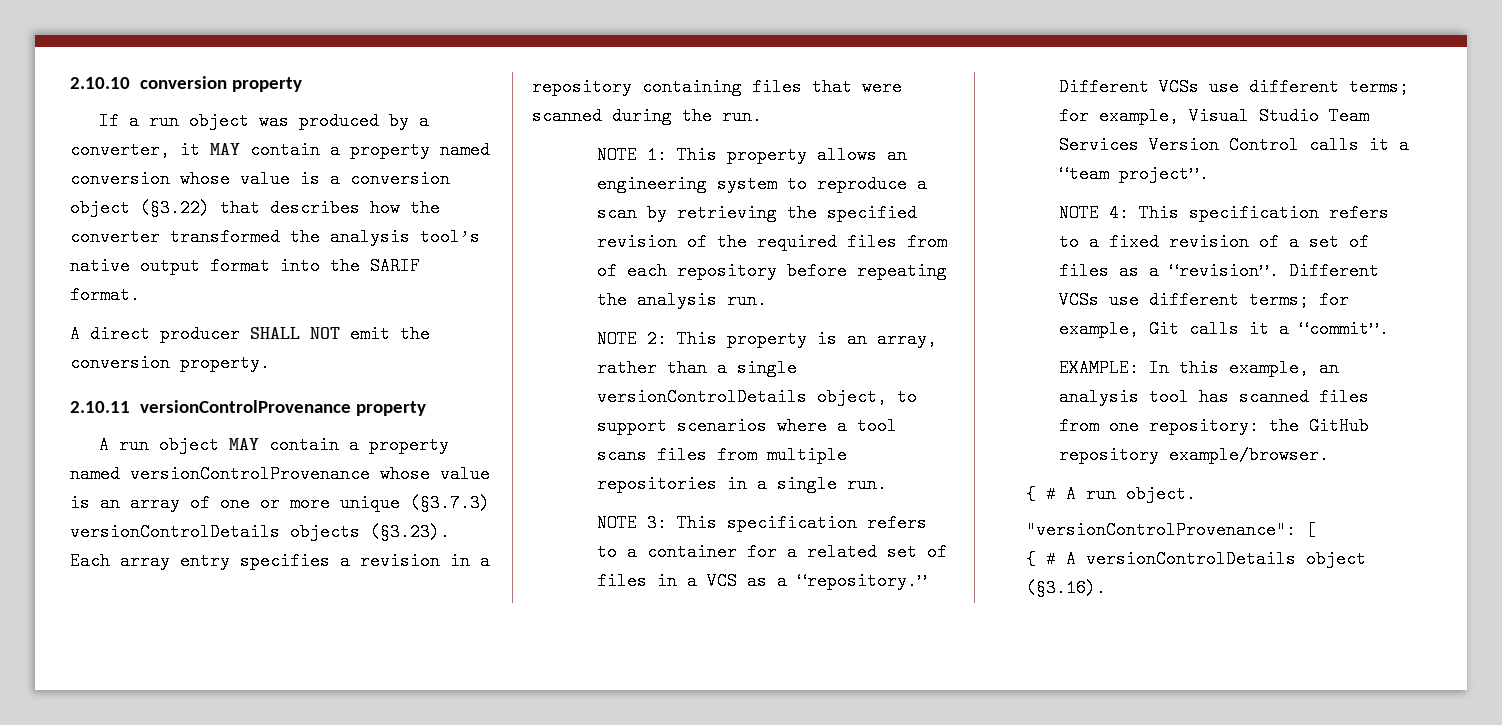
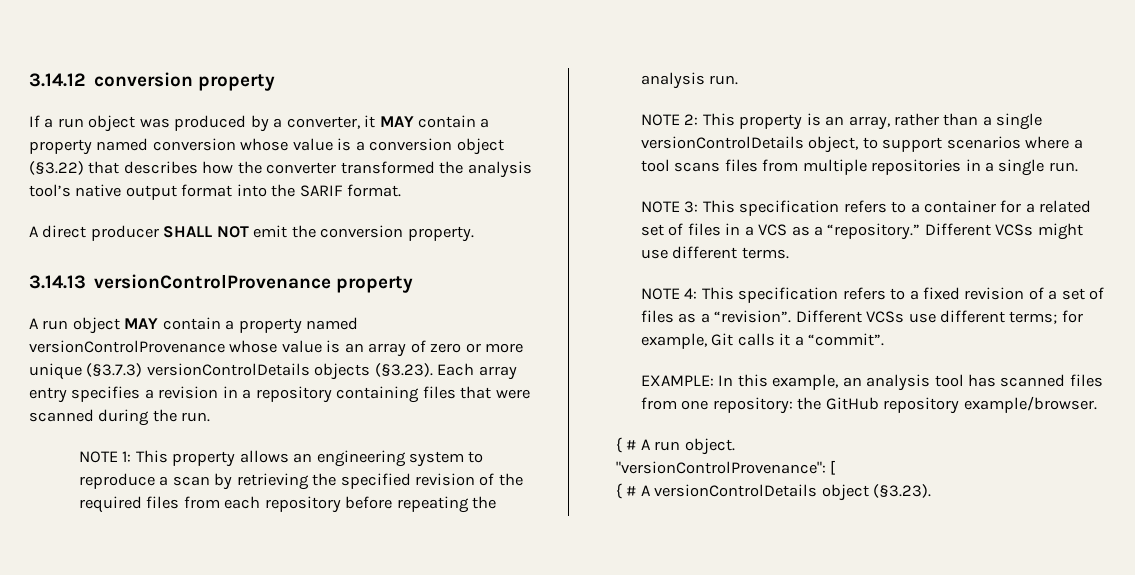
- 2.10.10 conversion property
+ 3.14.12 conversion property
- 2.10.11 versionControlProvenance property
+ 3.14.13 versionControlProvenance property
- A run object MAY contain a property named versionControlProvenance whose value is an array of one or more unique (§3.7.3) versionControlDetails objects (§3.23). Each array entry specifies a revision in a repository containing files that were scanned during the run.
+ A run object MAY contain a property named versionControlProvenance whose value is an array of zero or more unique (§3.7.3) versionControlDetails objects (§3.23). Each array entry specifies a revision in a repository containing files that were scanned during the run.
- NOTE 1: This property allows an engineering system to reproduce a scan by retrieving the specified revision of the required files from of each repository before repeating the analysis run.
+ NOTE 1: This property allows an engineering system to reproduce a scan by retrieving the specified revision of the required files from each repository before repeating the analysis run.
- Different VCSs use different terms; for example, Visual Studio Team Services Version Control calls it a “team project”.
+ Different VCSs might use different terms.
- { # A versionControlDetails object (§3.16).
+ { # A versionControlDetails object (§3.23).

